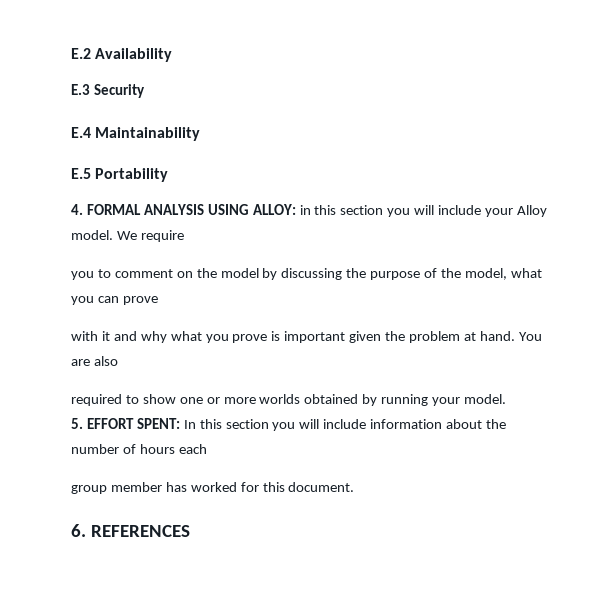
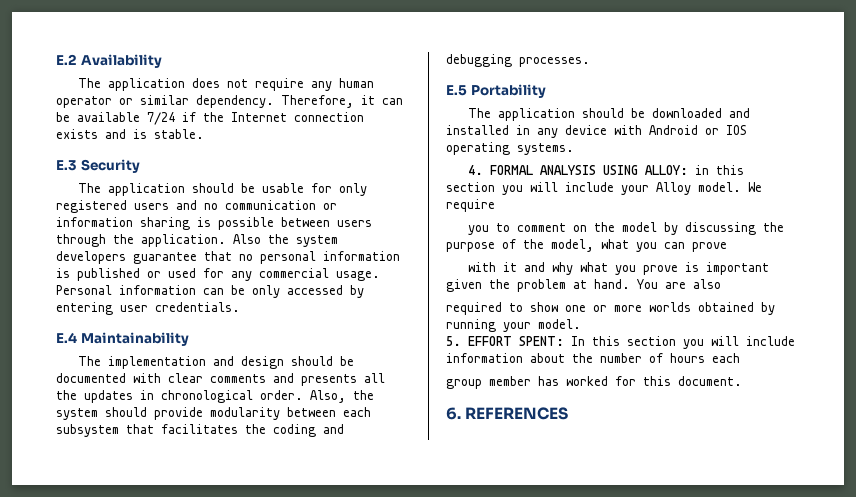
+ The application does not require any human operator or similar dependency. Therefore, it can be available 7/24 if the Internet connection exists and is stable.
  E.3 Security
+ The application should be usable for only registered users and no communication or information sharing is possible between users through the application. Also the system developers guarantee that no personal information is published or used for any commercial usage. Personal information can be only accessed by entering user credentials.
  E.4 Maintainability
+ The implementation and design should be documented with clear comments and presents all the updates in chronological order. Also, the system should provide modularity between each subsystem that facilitates the coding and debugging processes.
  E.5 Portability
+ The application should be downloaded and installed in any device with Android or IOS operating systems.

